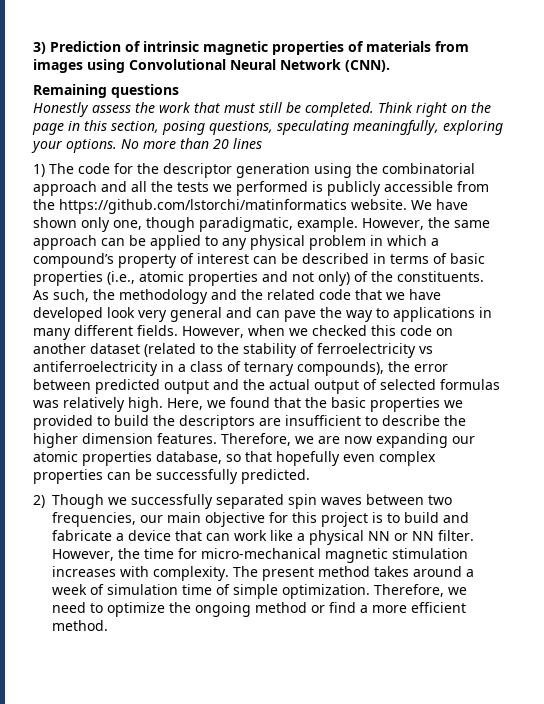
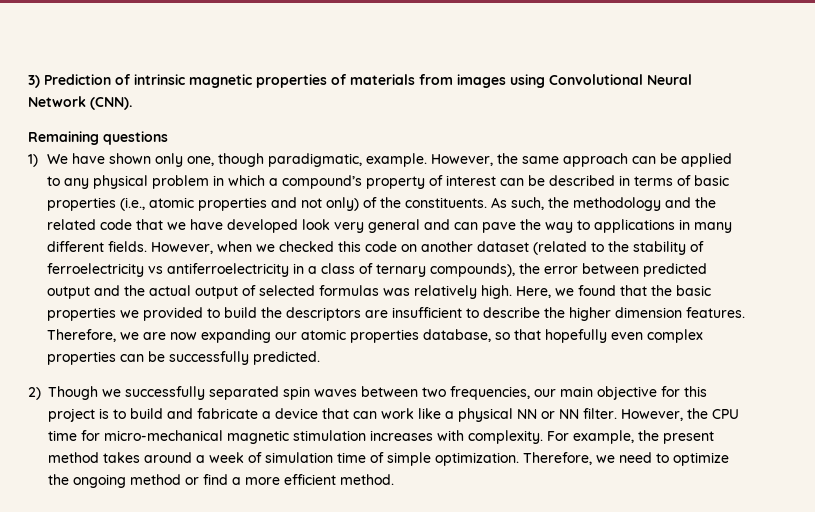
- Honestly assess the work that must still be completed. Think right on the page in this section, posing questions, speculating meaningfully, exploring your options. No more than 20 lines
- 1) The code for the descriptor generation using the combinatorial approach and all the tests we performed is publicly accessible from the https://github.com/lstorchi/matinformatics website. We have shown only one, though paradigmatic, example.
+ 1) We have shown only one, though paradigmatic, example.
- However, the time for micro-mechanical magnetic stimulation increases with complexity.
+ However, the CPU time for micro-mechanical magnetic stimulation increases with complexity.
- The present method takes around a week of simulation time of simple optimization.
+ For example, the present method takes around a week of simulation time of simple optimization.

